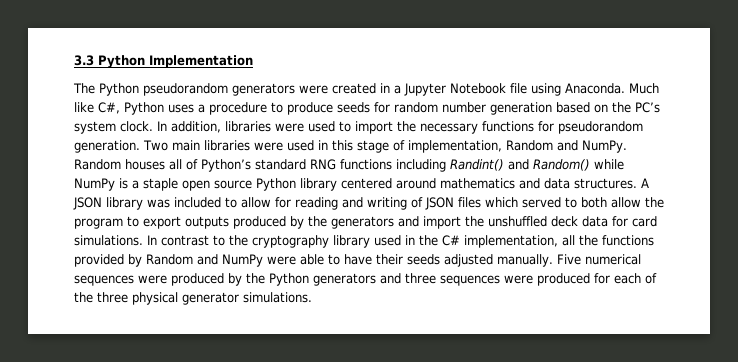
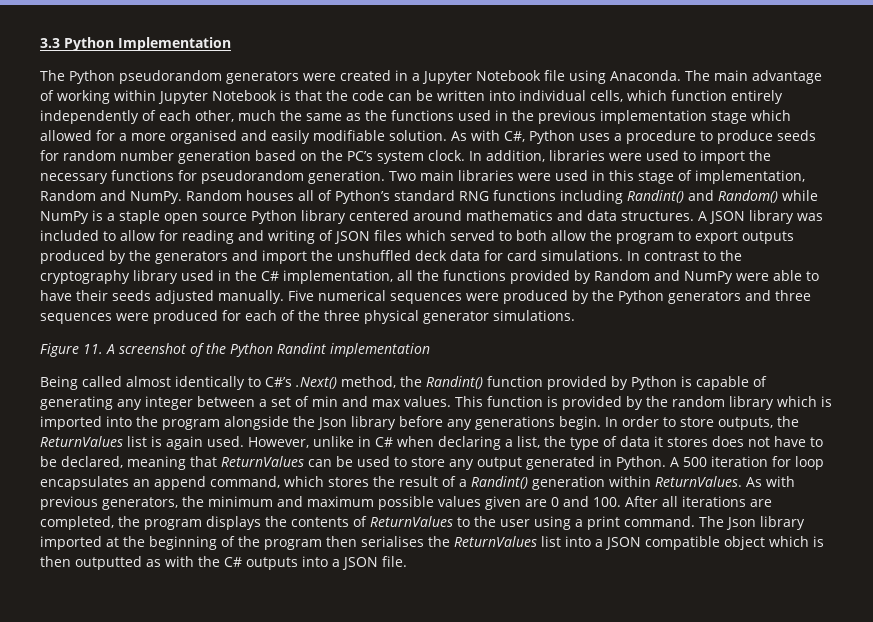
- Much like C#, Python uses a procedure to produce seeds for random number generation based on the PC’s system clock.
+ The main advantage of working within Jupyter Notebook is that the code can be written into individual cells, which function entirely independently of each other, much the same as the functions used in the previous implementation stage which allowed for a more organised and easily modifiable solution. As with C#, Python uses a procedure to produce seeds for random number generation based on the PC’s system clock.
+ Figure 11. A screenshot of the Python Randint implementation
+ Being called almost identically to C#’s .Next() method, the Randint() function provided by Python is capable of generating any integer between a set of min and max values. This function is provided by the random library which is imported into the program alongside the Json library before any generations begin. In order to store outputs, the ReturnValues list is again used. However, unlike in C# when declaring a list, the type of data it stores does not have to be declared, meaning that ReturnValues can be used to store any output generated in Python. A 500 iteration for loop encapsulates an append command, which stores the result of a Randint() generation within ReturnValues. As with previous generators, the minimum and maximum possible values given are 0 and 100. After all iterations are completed, the program displays the contents of ReturnValues to the user using a print command. The Json library imported at the beginning of the program then serialises the ReturnValues list into a JSON compatible object which is then outputted as with the C# outputs into a JSON file.

